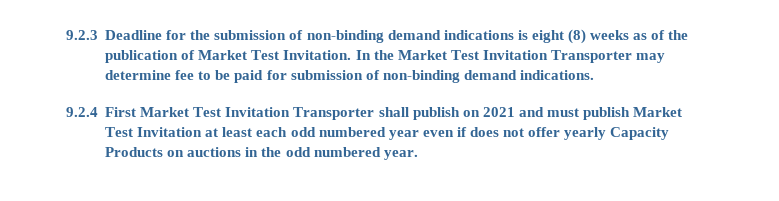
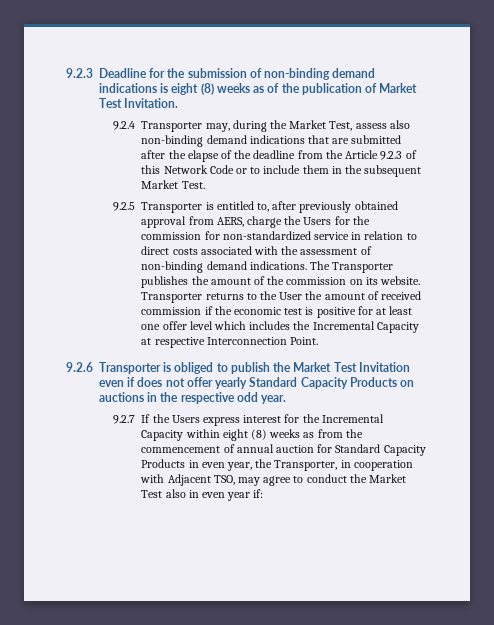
- 9.2.3 Deadline for the submission of non-binding demand indications is eight (8) weeks as of the publication of Market Test Invitation. In the Market Test Invitation Transporter may determine fee to be paid for submission of non-binding demand indications.
- 9.2.4 First Market Test Invitation Transporter shall publish on 2021 and must publish Market Test Invitation at least each odd numbered year even if does not offer yearly Capacity Products on auctions in the odd numbered year.
+ 9.2.3 Deadline for the submission of non-binding demand indications is eight (8) weeks as of the publication of Market Test Invitation.
+ 9.2.4 Transporter may, during the Market Test, assess also non-binding demand indications that are submitted after the elapse of the deadline from the Article 9.2.3 of this Network Code or to include them in the subsequent Market Test.
+ 9.2.5 Transporter is entitled to, after previously obtained approval from AERS, charge the Users for the commission for non-standardized service in relation to direct costs associated with the assessment of non-binding demand indications. The Transporter publishes the amount of the commission on its website. Transporter returns to the User the amount of received commission if the economic test is positive for at least one offer level which includes the Incremental Capacity at respective Interconnection Point.
+ 9.2.6 Transporter is obliged to publish the Market Test Invitation even if does not offer yearly Standard Capacity Products on auctions in the respective odd year.
+ 9.2.7 If the Users express interest for the Incremental Capacity within eight (8) weeks as from the commencement of annual auction for Standard Capacity Products in even year, the Transporter, in cooperation with Adjacent TSO, may agree to conduct the Market Test also in even year if:

